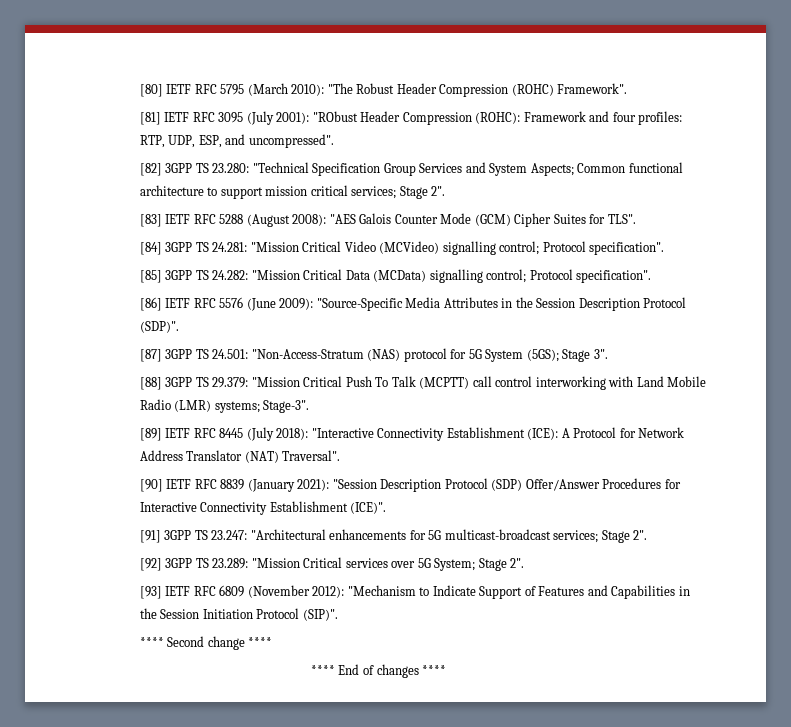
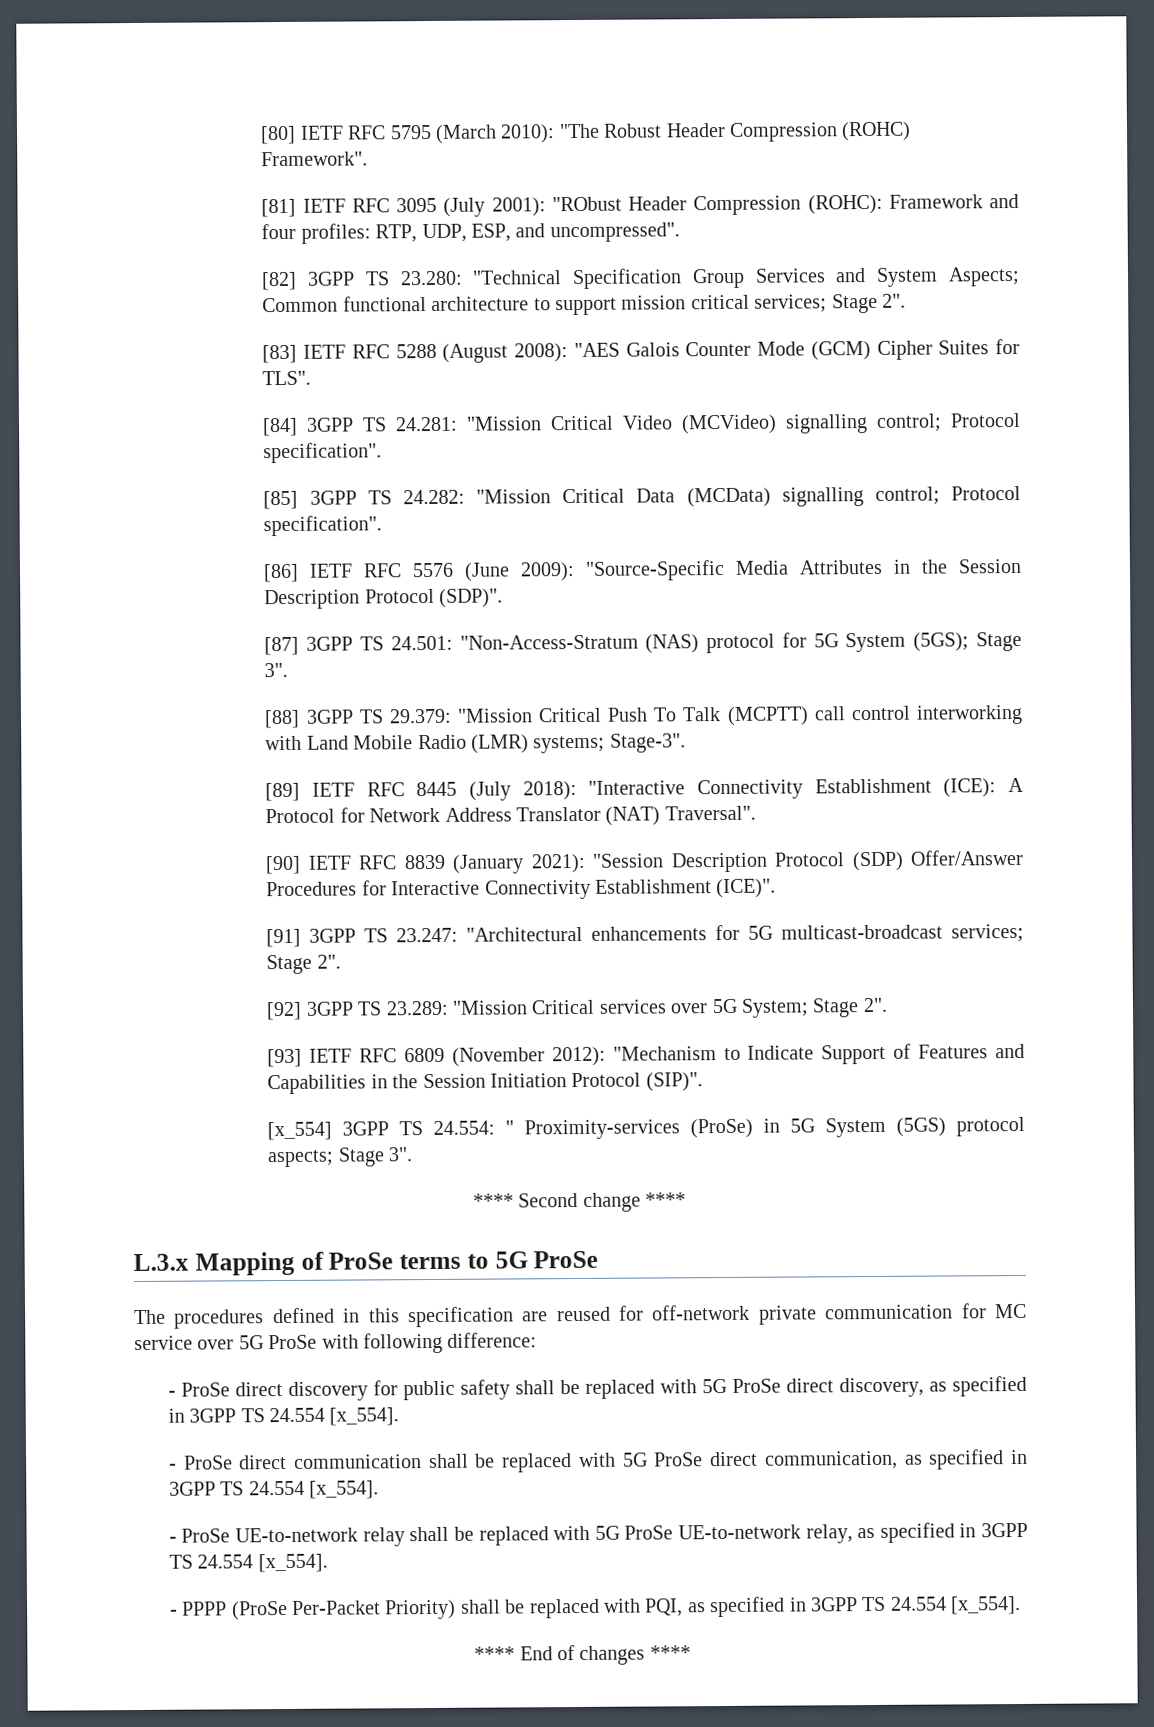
+ [x_554] 3GPP TS 24.554: " Proximity-services (ProSe) in 5G System (5GS) protocol aspects; Stage 3".
  **** Second change ****
+ L.3.x Mapping of ProSe terms to 5G ProSe
+ The procedures defined in this specification are reused for off-network private communication for MC service over 5G ProSe with following difference:
+ - ProSe direct discovery for public safety shall be replaced with 5G ProSe direct discovery, as specified in 3GPP TS 24.554 [x_554].
+ - ProSe direct communication shall be replaced with 5G ProSe direct communication, as specified in 3GPP TS 24.554 [x_554].
+ - ProSe UE-to-network relay shall be replaced with 5G ProSe UE-to-network relay, as specified in 3GPP TS 24.554 [x_554].
+ - PPPP (ProSe Per-Packet Priority) shall be replaced with PQI, as specified in 3GPP TS 24.554 [x_554].

